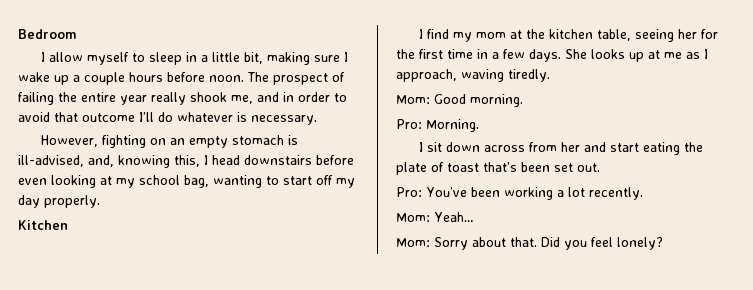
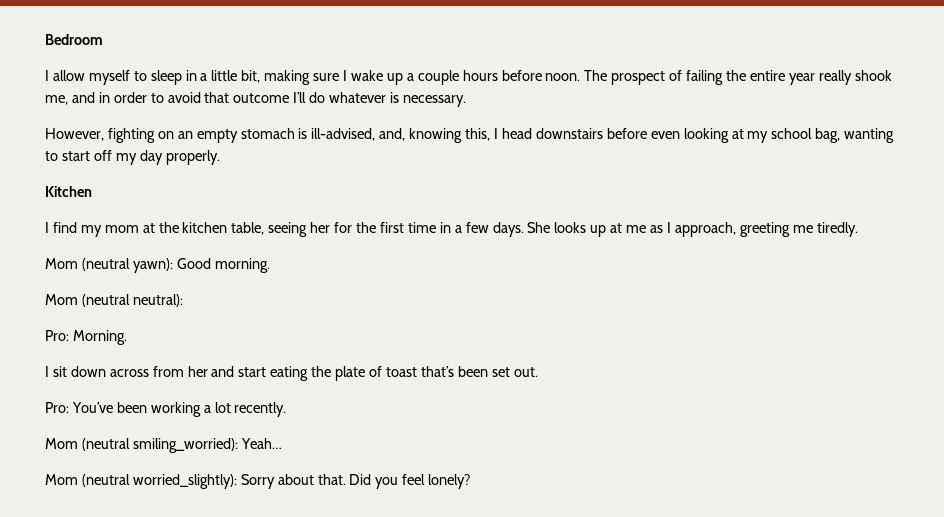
- She looks up at me as I approach, waving tiredly.
+ She looks up at me as I approach, greeting me tiredly.
- Mom: Good morning.
+ Mom (neutral yawn): Good morning.
+ Mom (neutral neutral):
- Mom: Yeah…
- Mom: Sorry about that.
+ Mom (neutral smiling_worried): Yeah…
+ Mom (neutral worried_slightly): Sorry about that.

